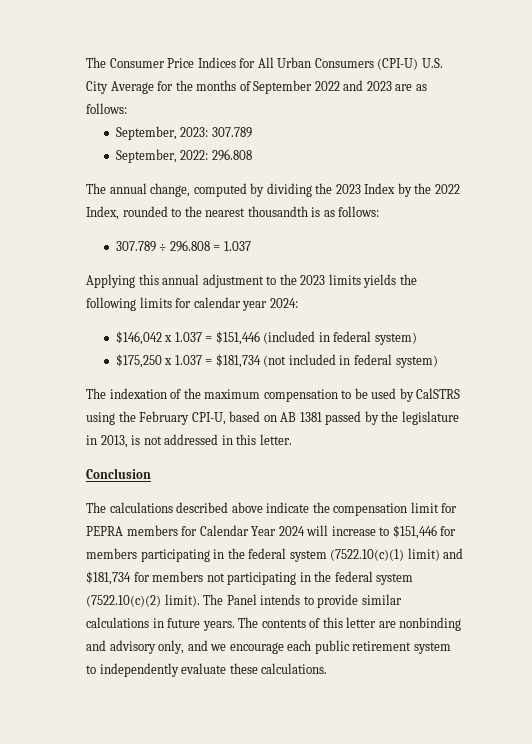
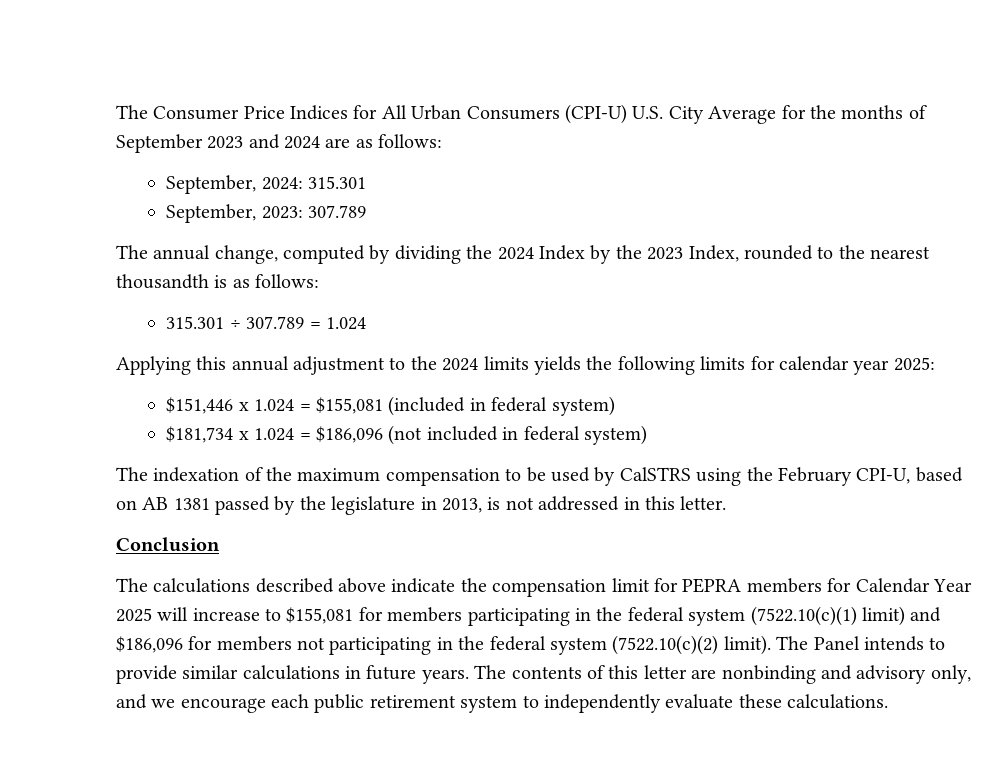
- The Consumer Price Indices for All Urban Consumers (CPI-U) U.S. City Average for the months of September 2022 and 2023 are as follows:
+ The Consumer Price Indices for All Urban Consumers (CPI-U) U.S. City Average for the months of September 2023 and 2024 are as follows:
+ September, 2024: 315.301
- September, 2022: 296.808
- The annual change, computed by dividing the 2023 Index by the 2022 Index, rounded to the nearest thousandth is as follows:
+ The annual change, computed by dividing the 2024 Index by the 2023 Index, rounded to the nearest thousandth is as follows:
- 307.789 ÷ 296.808 = 1.037
+ 315.301 ÷ 307.789 = 1.024
- Applying this annual adjustment to the 2023 limits yields the following limits for calendar year 2024:
- $146,042 x 1.037 = $151,446 (included in federal system)
+ Applying this annual adjustment to the 2024 limits yields the following limits for calendar year 2025:
+ $151,446 x 1.024 = $155,081 (included in federal system)
- $175,250 x 1.037 = $181,734 (not included in federal system)
+ $181,734 x 1.024 = $186,096 (not included in federal system)
- The calculations described above indicate the compensation limit for PEPRA members for Calendar Year 2024 will increase to $151,446 for members participating in the federal system (7522.10(c)(1) limit) and $181,734 for members not participating in the federal system (7522.10(c)(2) limit).
+ The calculations described above indicate the compensation limit for PEPRA members for Calendar Year 2025 will increase to $155,081 for members participating in the federal system (7522.10(c)(1) limit) and $186,096 for members not participating in the federal system (7522.10(c)(2) limit).

